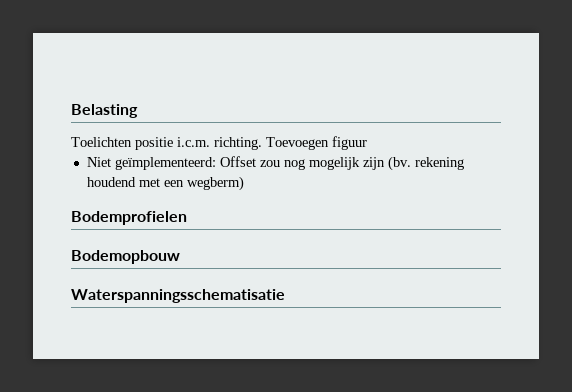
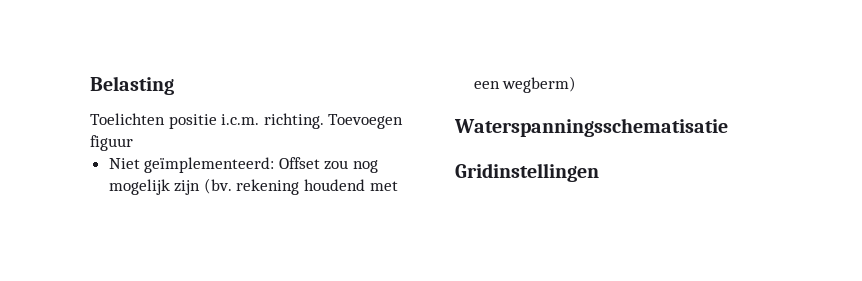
- Bodemprofielen
- Bodemopbouw
  Waterspanningsschematisatie
+ Gridinstellingen

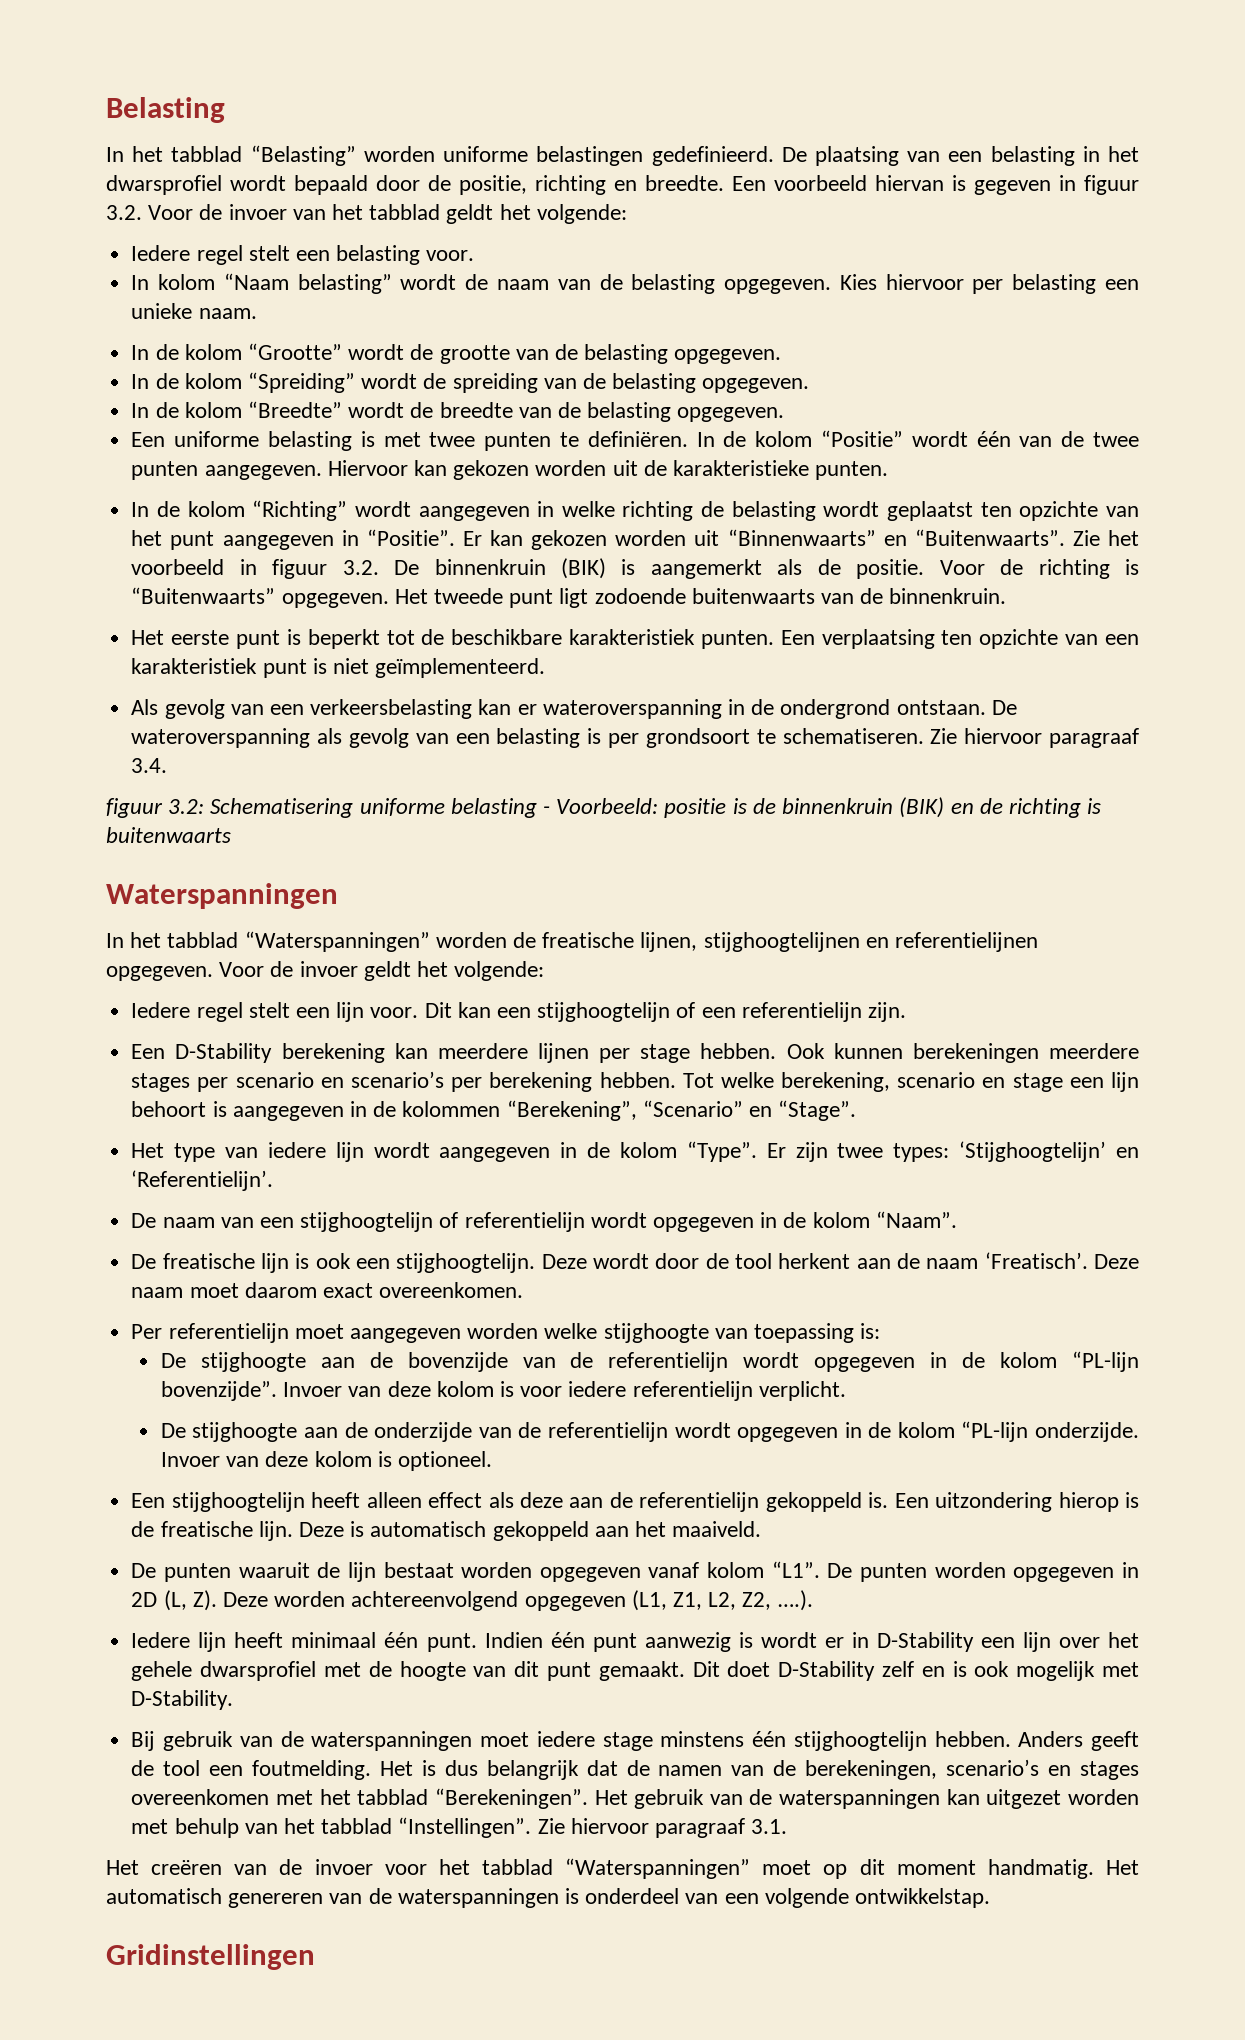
- Toelichten positie i.c.m. richting. Toevoegen figuur
- Niet geïmplementeerd: Offset zou nog mogelijk zijn (bv. rekening houdend met een wegberm)
- Waterspanningsschematisatie
+ In het tabblad “Belasting” worden uniforme belastingen gedefinieerd. De plaatsing van een belasting in het dwarsprofiel wordt bepaald door de positie, richting en breedte. Een voorbeeld hiervan is gegeven in figuur 3.2. Voor de invoer van het tabblad geldt het volgende:
+ Iedere regel stelt een belasting voor.
+ In kolom “Naam belasting” wordt de naam van de belasting opgegeven. Kies hiervoor per belasting een unieke naam.
+ In de kolom “Grootte” wordt de grootte van de belasting opgegeven.
+ In de kolom “Spreiding” wordt de spreiding van de belasting opgegeven.
+ In de kolom “Breedte” wordt de breedte van de belasting opgegeven.
+ Een uniforme belasting is met twee punten te definiëren. In de kolom “Positie” wordt één van de twee punten aangegeven. Hiervoor kan gekozen worden uit de karakteristieke punten.
+ In de kolom “Richting” wordt aangegeven in welke richting de belasting wordt geplaatst ten opzichte van het punt aangegeven in “Positie”. Er kan gekozen worden uit “Binnenwaarts” en “Buitenwaarts”. Zie het voorbeeld in figuur 3.2. De binnenkruin (BIK) is aangemerkt als de positie. Voor de richting is “Buitenwaarts” opgegeven. Het tweede punt ligt zodoende buitenwaarts van de binnenkruin.
+ Het eerste punt is beperkt tot de beschikbare karakteristiek punten. Een verplaatsing ten opzichte van een karakteristiek punt is niet geïmplementeerd.
+ Als gevolg van een verkeersbelasting kan er wateroverspanning in de ondergrond ontstaan. De wateroverspanning als gevolg van een belasting is per grondsoort te schematiseren. Zie hiervoor paragraaf 3.4.
+ figuur 3.2: Schematisering uniforme belasting - Voorbeeld: positie is de binnenkruin (BIK) en de richting is buitenwaarts
+ Waterspanningen
+ In het tabblad “Waterspanningen” worden de freatische lijnen, stijghoogtelijnen en referentielijnen opgegeven. Voor de invoer geldt het volgende:
+ Iedere regel stelt een lijn voor. Dit kan een stijghoogtelijn of een referentielijn zijn.
+ Een D-Stability berekening kan meerdere lijnen per stage hebben. Ook kunnen berekeningen meerdere stages per scenario en scenario’s per berekening hebben. Tot welke berekening, scenario en stage een lijn behoort is aangegeven in de kolommen “Berekening”, “Scenario” en “Stage”.
+ Het type van iedere lijn wordt aangegeven in de kolom “Type”. Er zijn twee types: ‘Stijghoogtelijn’ en ‘Referentielijn’.
+ De naam van een stijghoogtelijn of referentielijn wordt opgegeven in de kolom “Naam”.
+ De freatische lijn is ook een stijghoogtelijn. Deze wordt door de tool herkent aan de naam ‘Freatisch’. Deze naam moet daarom exact overeenkomen.
+ Per referentielijn moet aangegeven worden welke stijghoogte van toepassing is:
+ De stijghoogte aan de bovenzijde van de referentielijn wordt opgegeven in de kolom “PL-lijn bovenzijde”. Invoer van deze kolom is voor iedere referentielijn verplicht.
+ De stijghoogte aan de onderzijde van de referentielijn wordt opgegeven in de kolom “PL-lijn onderzijde. Invoer van deze kolom is optioneel.
+ Een stijghoogtelijn heeft alleen effect als deze aan de referentielijn gekoppeld is. Een uitzondering hierop is de freatische lijn. Deze is automatisch gekoppeld aan het maaiveld.
+ De punten waaruit de lijn bestaat worden opgegeven vanaf kolom “L1”. De punten worden opgegeven in 2D (L, Z). Deze worden achtereenvolgend opgegeven (L1, Z1, L2, Z2, ….).
+ Iedere lijn heeft minimaal één punt. Indien één punt aanwezig is wordt er in D-Stability een lijn over het gehele dwarsprofiel met de hoogte van dit punt gemaakt. Dit doet D-Stability zelf en is ook mogelijk met D-Stability.
+ Bij gebruik van de waterspanningen moet iedere stage minstens één stijghoogtelijn hebben. Anders geeft de tool een foutmelding. Het is dus belangrijk dat de namen van de berekeningen, scenario’s en stages overeenkomen met het tabblad “Berekeningen”. Het gebruik van de waterspanningen kan uitgezet worden met behulp van het tabblad “Instellingen”. Zie hiervoor paragraaf 3.1.
+ Het creëren van de invoer voor het tabblad “Waterspanningen” moet op dit moment handmatig. Het automatisch genereren van de waterspanningen is onderdeel van een volgende ontwikkelstap.

